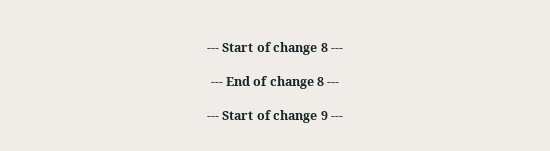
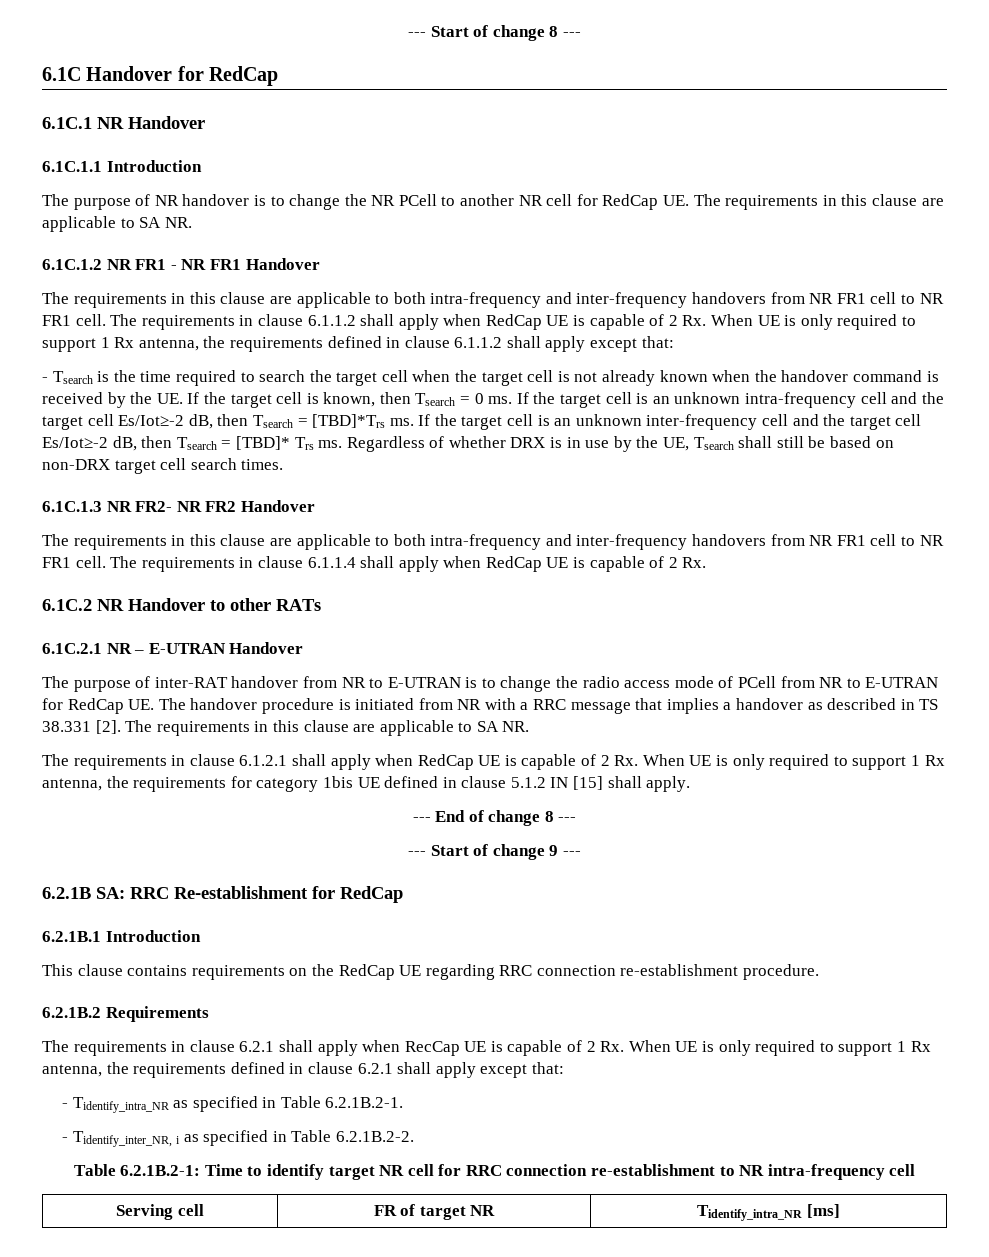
+ 6.1C Handover for RedCap
+ 6.1C.1 NR Handover
+ 6.1C.1.1 Introduction
+ The purpose of NR handover is to change the NR PCell to another NR cell for RedCap UE. The requirements in this clause are applicable to SA NR.
+ 6.1C.1.2 NR FR1 - NR FR1 Handover
+ The requirements in this clause are applicable to both intra-frequency and inter-frequency handovers from NR FR1 cell to NR FR1 cell. The requirements in clause 6.1.1.2 shall apply when RedCap UE is capable of 2 Rx. When UE is only required to support 1 Rx antenna, the requirements defined in clause 6.1.1.2 shall apply except that:
+ - Tsearch is the time required to search the target cell when the target cell is not already known when the handover command is received by the UE. If the target cell is known, then Tsearch = 0 ms. If the target cell is an unknown intra-frequency cell and the target cell Es/Iot≥-2 dB, then Tsearch = [TBD]*Trs ms. If the target cell is an unknown inter-frequency cell and the target cell Es/Iot≥-2 dB, then Tsearch = [TBD]* Trs ms. Regardless of whether DRX is in use by the UE, Tsearch shall still be based on non-DRX target cell search times.
+ 6.1C.1.3 NR FR2- NR FR2 Handover
+ The requirements in this clause are applicable to both intra-frequency and inter-frequency handovers from NR FR1 cell to NR FR1 cell. The requirements in clause 6.1.1.4 shall apply when RedCap UE is capable of 2 Rx.
+ 6.1C.2 NR Handover to other RATs
+ 6.1C.2.1 NR – E-UTRAN Handover
+ The purpose of inter-RAT handover from NR to E-UTRAN is to change the radio access mode of PCell from NR to E-UTRAN for RedCap UE. The handover procedure is initiated from NR with a RRC message that implies a handover as described in TS 38.331 [2]. The requirements in this clause are applicable to SA NR.
+ The requirements in clause 6.1.2.1 shall apply when RedCap UE is capable of 2 Rx. When UE is only required to support 1 Rx antenna, the requirements for category 1bis UE defined in clause 5.1.2 IN [15] shall apply.
+ 6.2.1B SA: RRC Re-establishment for RedCap
+ 6.2.1B.1 Introduction
+ This clause contains requirements on the RedCap UE regarding RRC connection re-establishment procedure.
+ 6.2.1B.2 Requirements
+ The requirements in clause 6.2.1 shall apply when RecCap UE is capable of 2 Rx. When UE is only required to support 1 Rx antenna, the requirements defined in clause 6.2.1 shall apply except that:
+ - Tidentify_intra_NR as specified in Table 6.2.1B.2-1.
+ - Tidentify_inter_NR, i as specified in Table 6.2.1B.2-2.
+ Table 6.2.1B.2-1: Time to identify target NR cell for RRC connection re-establishment to NR intra-frequency cell
+ Serving cell | FR of target NR | Tidentify_intra_NR [ms]

